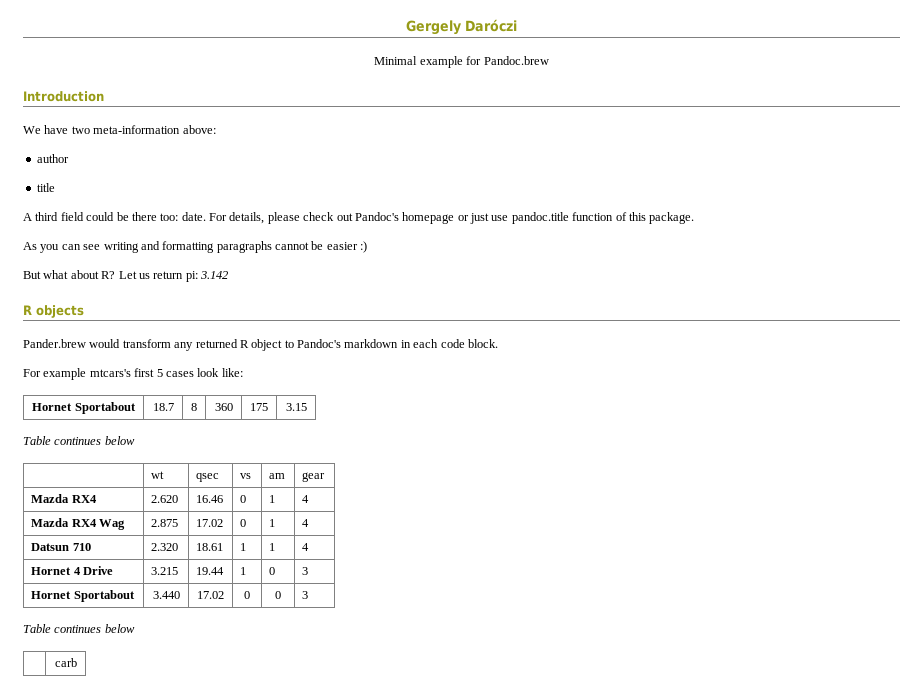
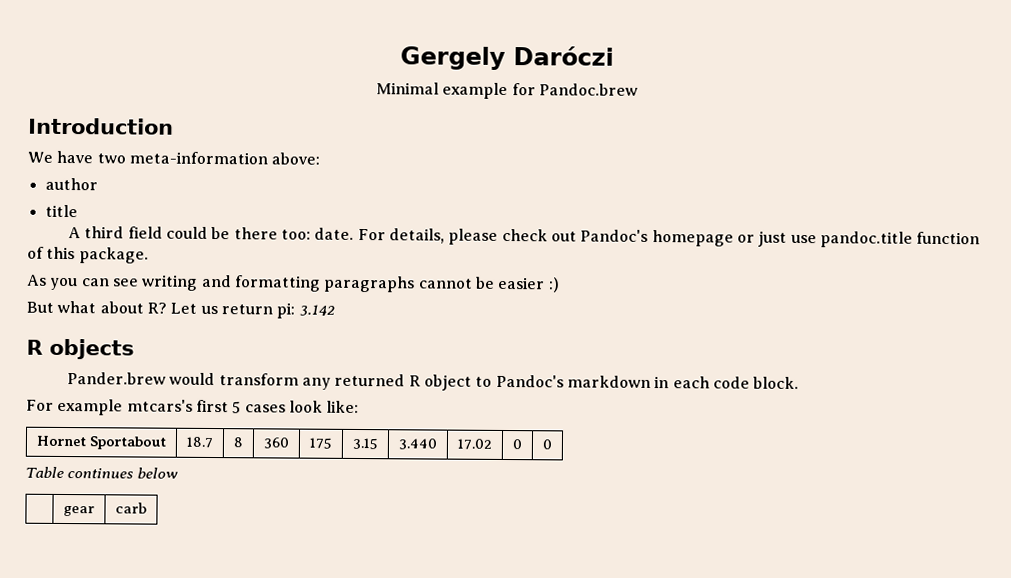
- Hornet Sportabout | 18.7 | 8 | 360 | 175 | 3.15
+ Hornet Sportabout | 18.7 | 8 | 360 | 175 | 3.15 | 3.440 | 17.02 | 0 | 0
  Table continues below
- | wt | qsec | vs | am | gear
- Mazda RX4 | 2.620 | 16.46 | 0 | 1 | 4
- Mazda RX4 Wag | 2.875 | 17.02 | 0 | 1 | 4
- Datsun 710 | 2.320 | 18.61 | 1 | 1 | 4
- Hornet 4 Drive | 3.215 | 19.44 | 1 | 0 | 3
- Hornet Sportabout | 3.440 | 17.02 | 0 | 0 | 3
- Table continues below
- | carb
+ | gear | carb

